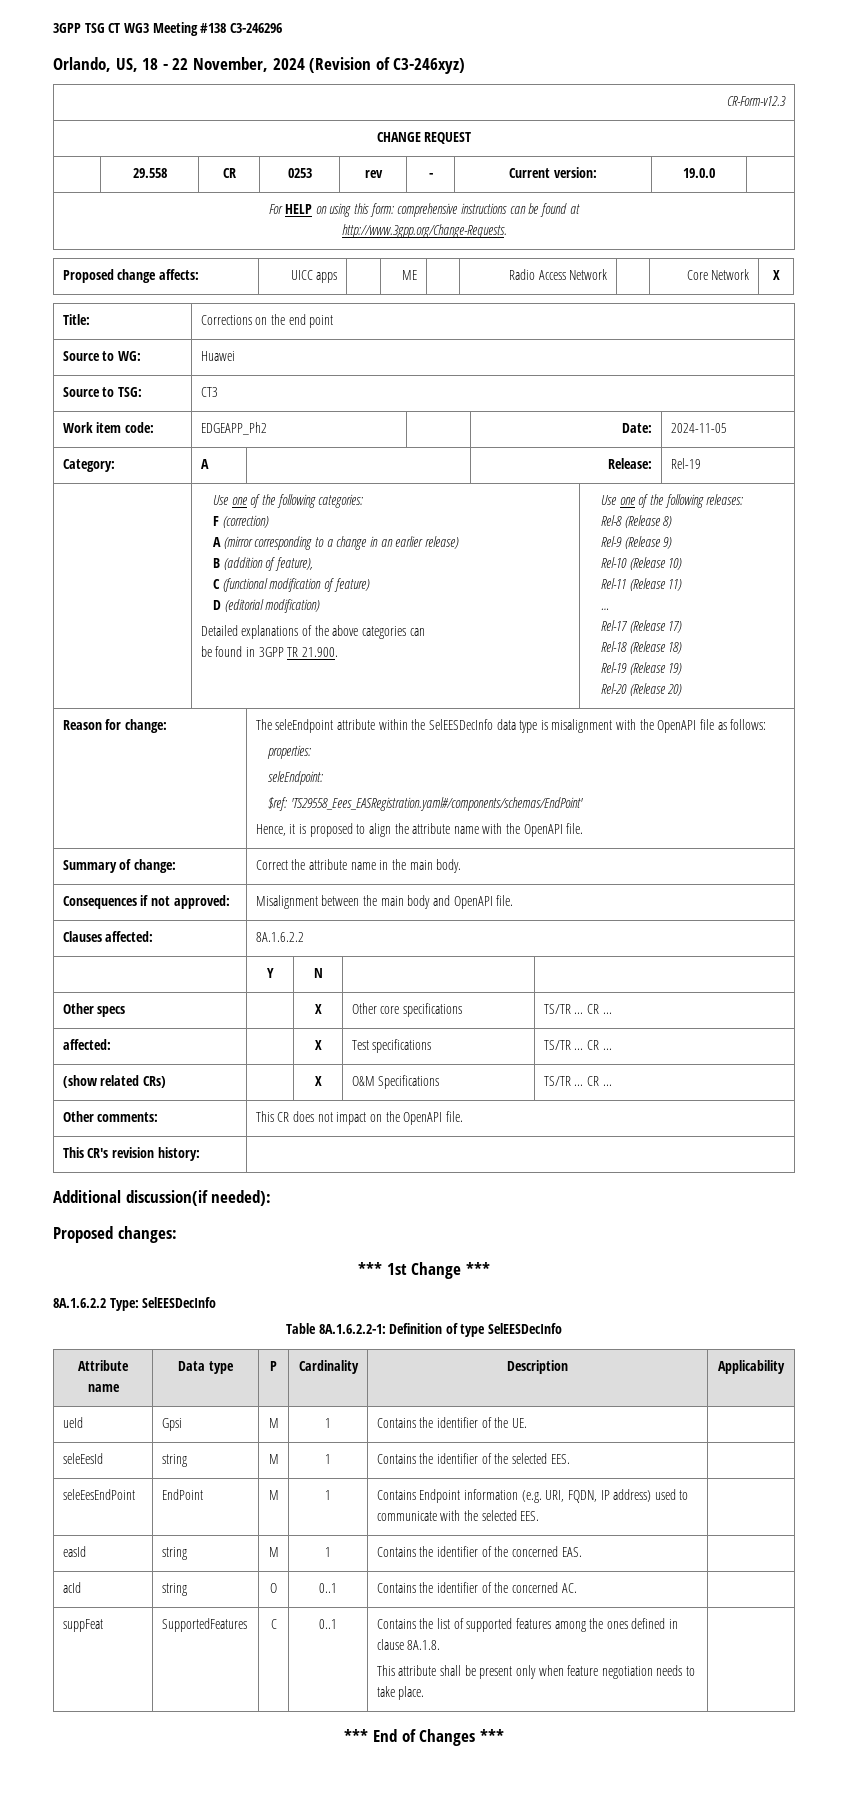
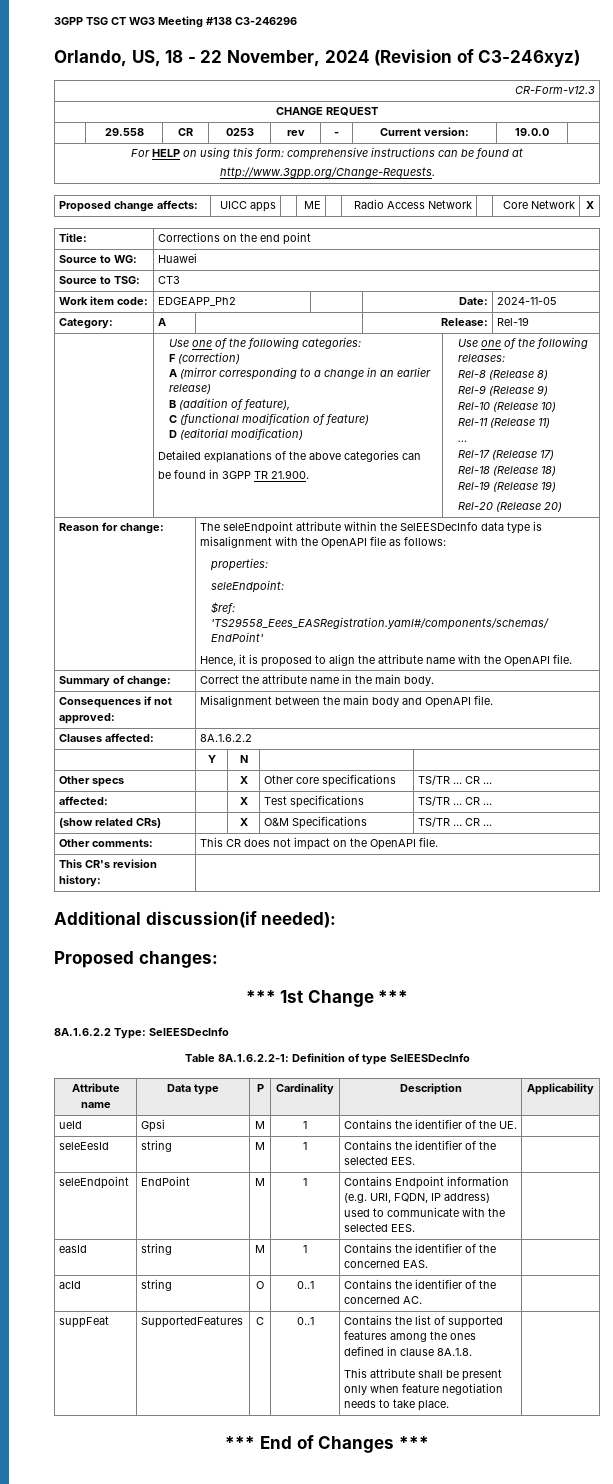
- seleEesEndPoint | EndPoint | M | 1 | Contains Endpoint information (e.g. URI, FQDN, IP address) used to communicate with the selected EES. |
+ seleEndpoint | EndPoint | M | 1 | Contains Endpoint information (e.g. URI, FQDN, IP address) used to communicate with the selected EES. |

